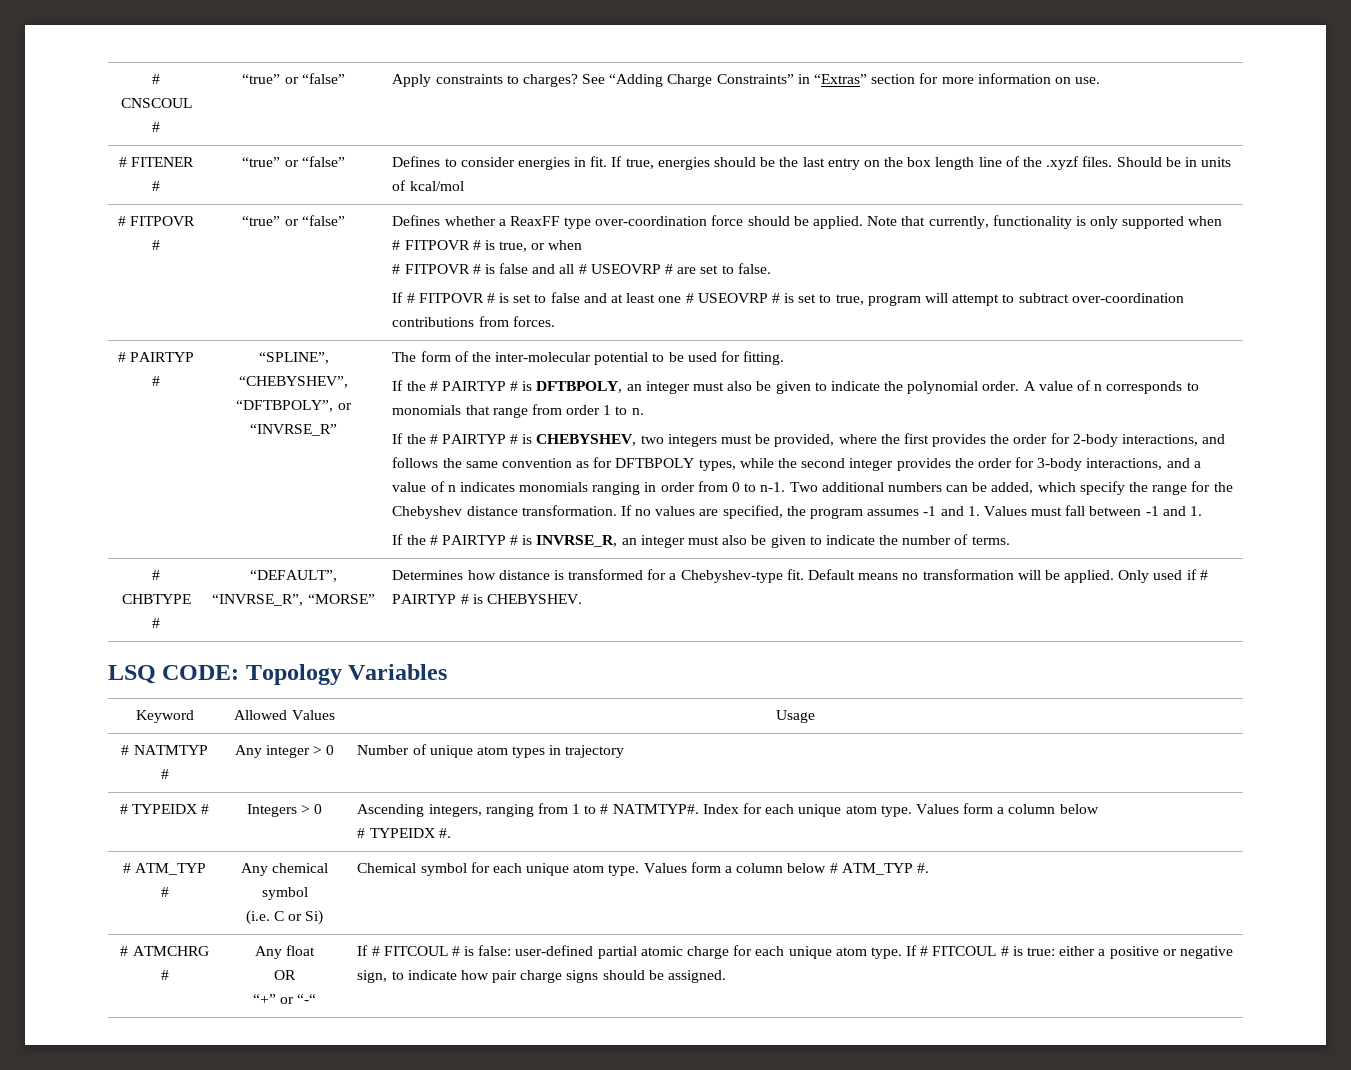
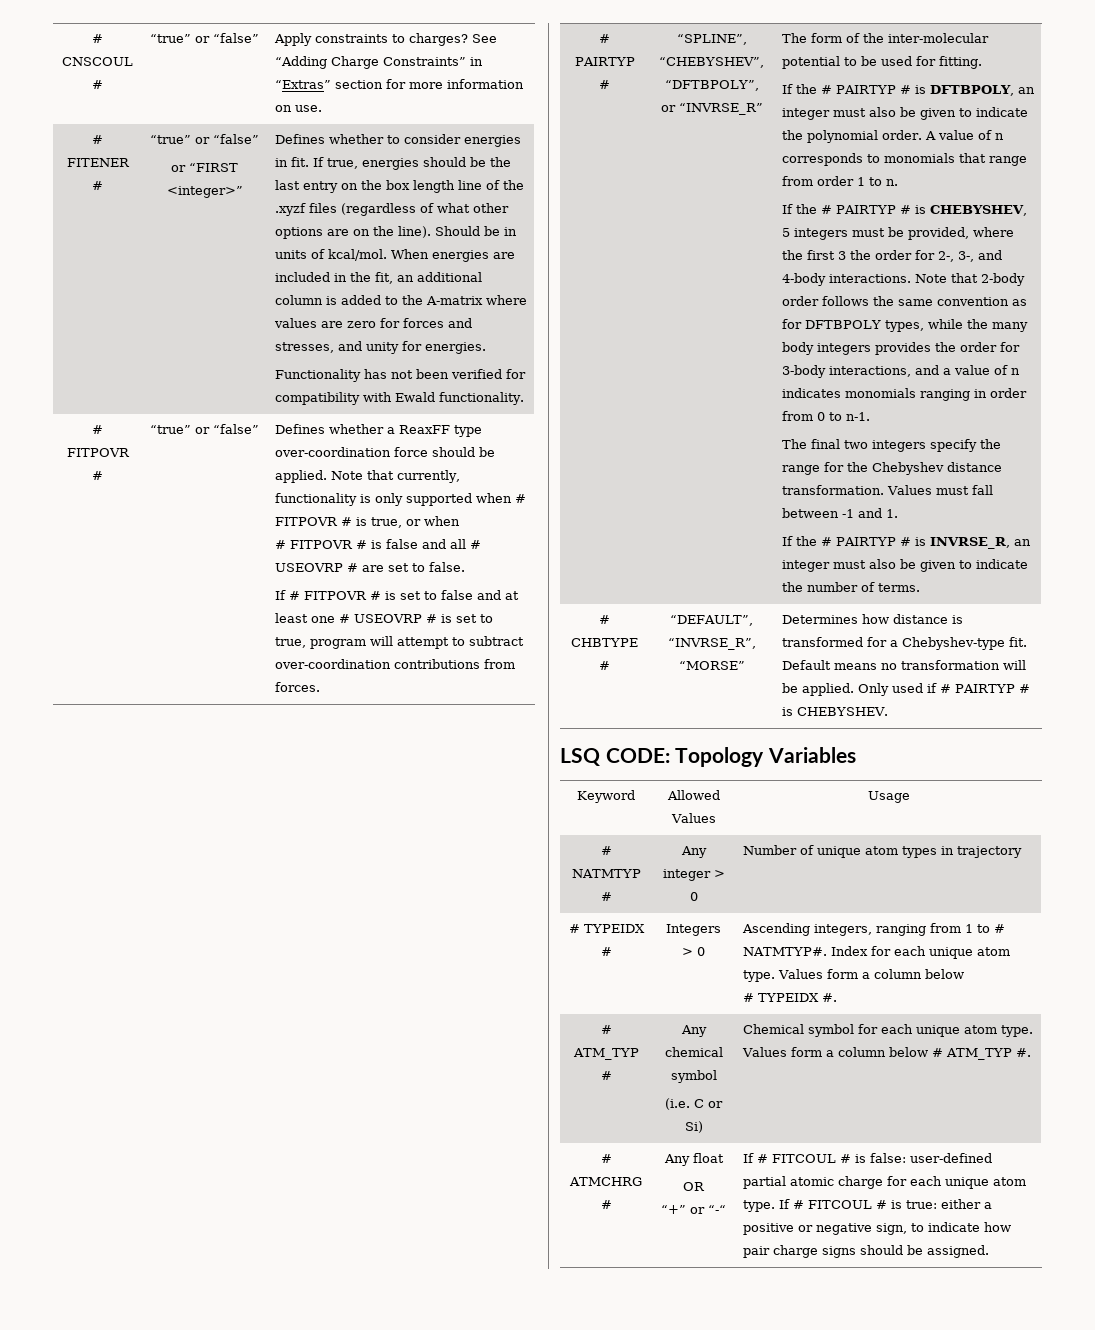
- Defines to consider energies in fit.
+ or “FIRST <integer>” | Defines whether to consider energies in fit.
- If true, energies should be the last entry on the box length line of the .xyzf files.
+ If true, energies should be the last entry on the box length line of the .xyzf files (regardless of what other options are on the line).
- Should be in units of kcal/mol
+ Should be in units of kcal/mol. When energies are included in the fit, an additional column is added to the A-matrix where values are zero for forces and stresses, and unity for energies.
+ Functionality has not been verified for compatibility with Ewald functionality.
- If the # PAIRTYP # is CHEBYSHEV, two integers must be provided, where the first provides the order for 2-body interactions, and follows the same convention as for DFTBPOLY types, while the second integer provides the order for 3-body interactions, and a value of n indicates monomials ranging in order from 0 to n-1. Two additional numbers can be added, which specify the range for the Chebyshev distance transformation.
+ If the # PAIRTYP # is CHEBYSHEV, 5 integers must be provided, where the first 3 the order for 2-, 3-, and 4-body interactions. Note that 2-body order follows the same convention as for DFTBPOLY types, while the many body integers provides the order for 3-body interactions, and a value of n indicates monomials ranging in order from 0 to n-1.
+ The final two integers specify the range for the Chebyshev distance transformation.
- If no values are specified, the program assumes -1 and 1. Values must fall between -1 and 1.
+ Values must fall between -1 and 1.

